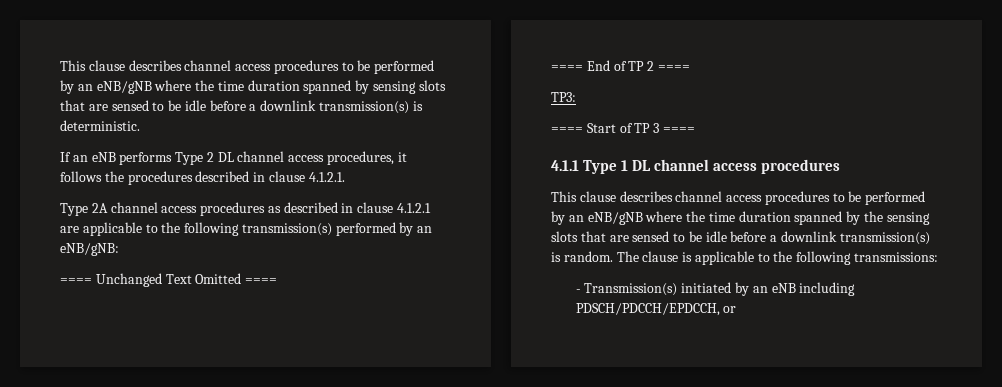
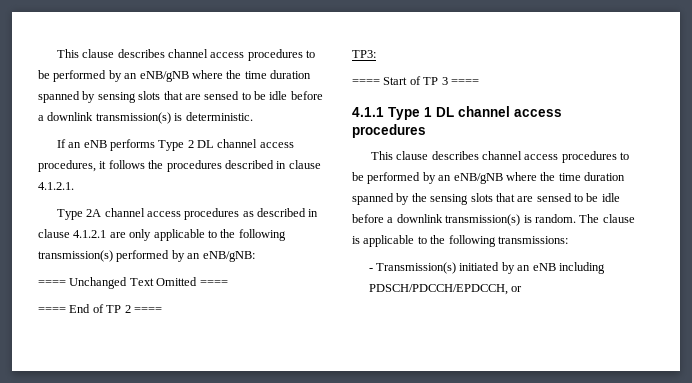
- Type 2A channel access procedures as described in clause 4.1.2.1 are applicable to the following transmission(s) performed by an eNB/gNB:
+ Type 2A channel access procedures as described in clause 4.1.2.1 are only applicable to the following transmission(s) performed by an eNB/gNB:

